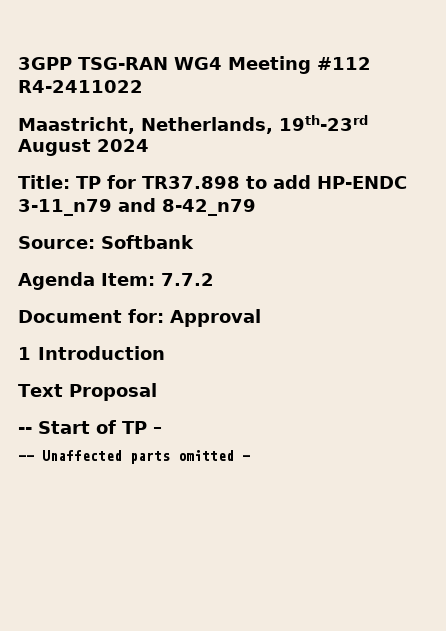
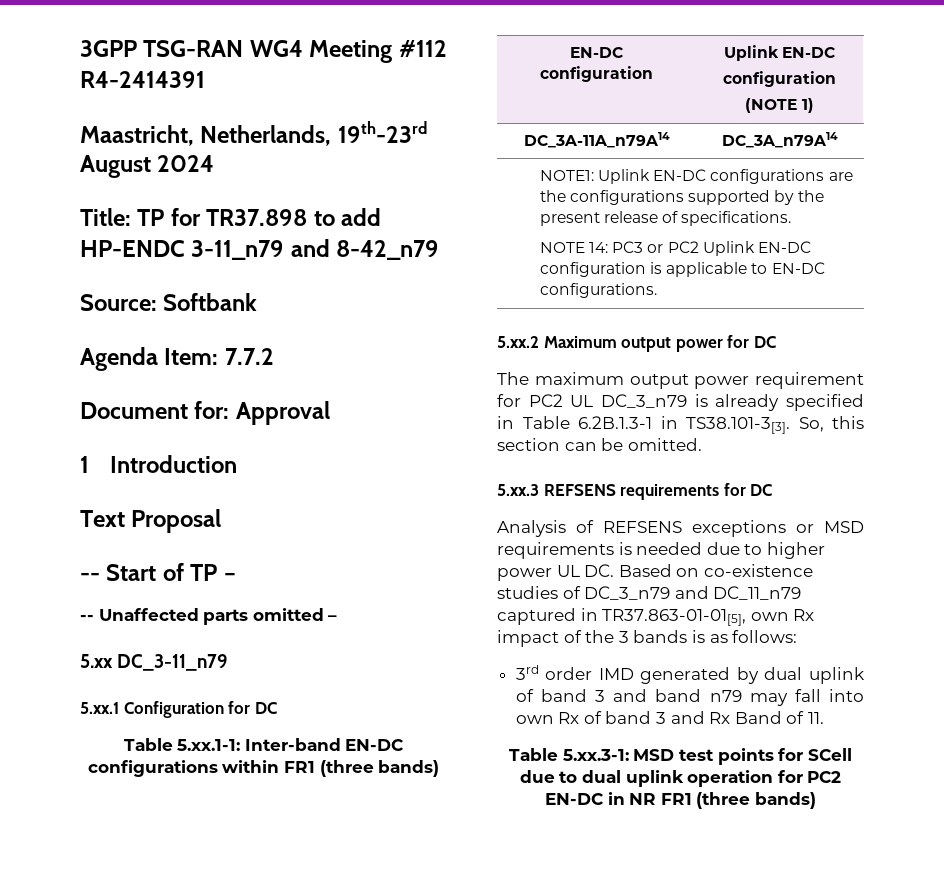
- 3GPP TSG-RAN WG4 Meeting #112 R4-2411022
+ 3GPP TSG-RAN WG4 Meeting #112 R4-2414391
+ 5.xx DC_3-11_n79
+ 5.xx.1 Configuration for DC
+ Table 5.xx.1-1: Inter-band EN-DC configurations within FR1 (three bands)
+ EN-DC
+ configuration | Uplink EN-DC
+ configuration
+ (NOTE 1)
+ DC_3A-11A_n79A14 | DC_3A_n79A14
+ NOTE1: Uplink EN-DC configurations are the configurations supported by the present release of specifications.
+ NOTE 14: PC3 or PC2 Uplink EN-DC configuration is applicable to EN-DC configurations.
+ 5.xx.2 Maximum output power for DC
+ The maximum output power requirement for PC2 UL DC_3_n79 is already specified in Table 6.2B.1.3-1 in TS38.101-3[3]. So, this section can be omitted.
+ 5.xx.3 REFSENS requirements for DC
+ Analysis of REFSENS exceptions or MSD requirements is needed due to higher power UL DC. Based on co-existence studies of DC_3_n79 and DC_11_n79 captured in TR37.863-01-01[5], own Rx impact of the 3 bands is as follows:
+ 3rd order IMD generated by dual uplink of band 3 and band n79 may fall into own Rx of band 3 and Rx Band of 11.
+ Table 5.xx.3-1: MSD test points for SCell due to dual uplink operation for PC2 EN-DC in NR FR1 (three bands)

